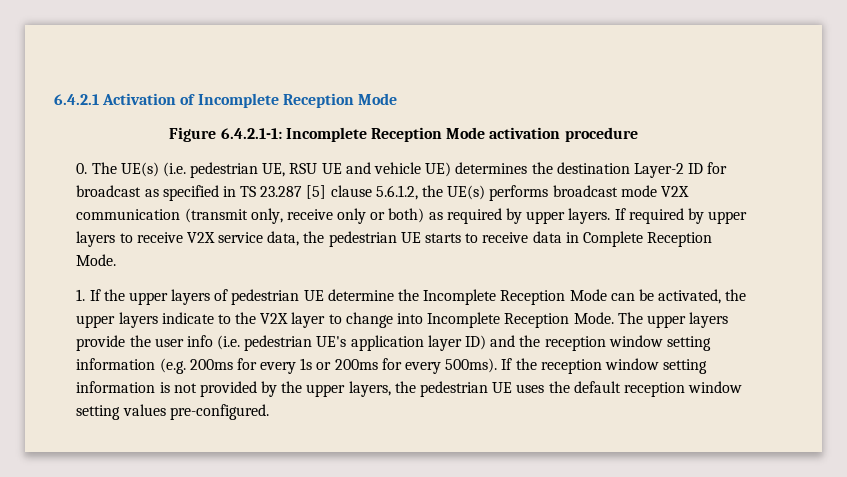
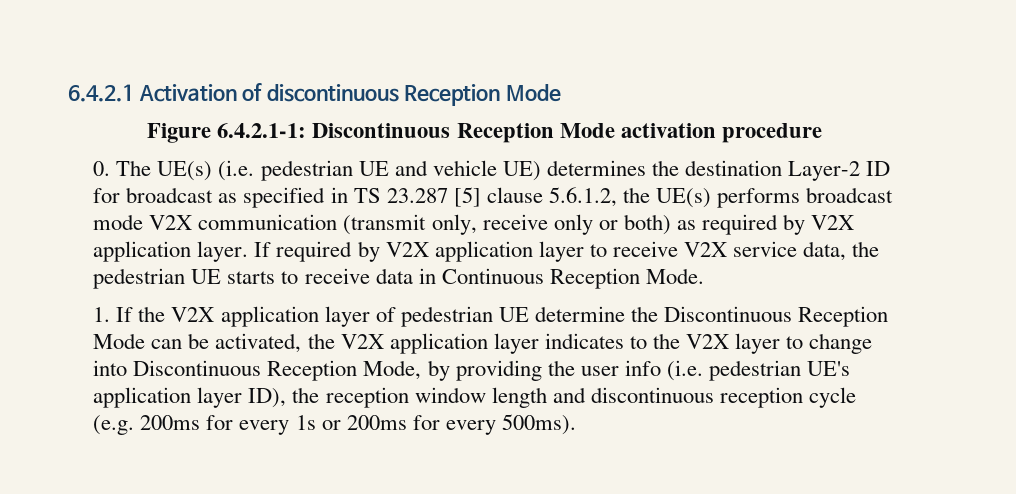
- 6.4.2.1 Activation of Incomplete Reception Mode
+ 6.4.2.1 Activation of discontinuous Reception Mode
- Figure 6.4.2.1-1: Incomplete Reception Mode activation procedure
+ Figure 6.4.2.1-1: Discontinuous Reception Mode activation procedure
- 0. The UE(s) (i.e. pedestrian UE, RSU UE and vehicle UE) determines the destination Layer-2 ID for broadcast as specified in TS 23.287 [5] clause 5.6.1.2, the UE(s) performs broadcast mode V2X communication (transmit only, receive only or both) as required by upper layers. If required by upper layers to receive V2X service data, the pedestrian UE starts to receive data in Complete Reception Mode.
+ 0. The UE(s) (i.e. pedestrian UE and vehicle UE) determines the destination Layer-2 ID for broadcast as specified in TS 23.287 [5] clause 5.6.1.2, the UE(s) performs broadcast mode V2X communication (transmit only, receive only or both) as required by V2X application layer. If required by V2X application layer to receive V2X service data, the pedestrian UE starts to receive data in Continuous Reception Mode.
- 1. If the upper layers of pedestrian UE determine the Incomplete Reception Mode can be activated, the upper layers indicate to the V2X layer to change into Incomplete Reception Mode. The upper layers provide the user info (i.e. pedestrian UE's application layer ID) and the reception window setting information (e.g. 200ms for every 1s or 200ms for every 500ms). If the reception window setting information is not provided by the upper layers, the pedestrian UE uses the default reception window setting values pre-configured.
+ 1. If the V2X application layer of pedestrian UE determine the Discontinuous Reception Mode can be activated, the V2X application layer indicates to the V2X layer to change into Discontinuous Reception Mode, by providing the user info (i.e. pedestrian UE's application layer ID), the reception window length and discontinuous reception cycle (e.g. 200ms for every 1s or 200ms for every 500ms).

